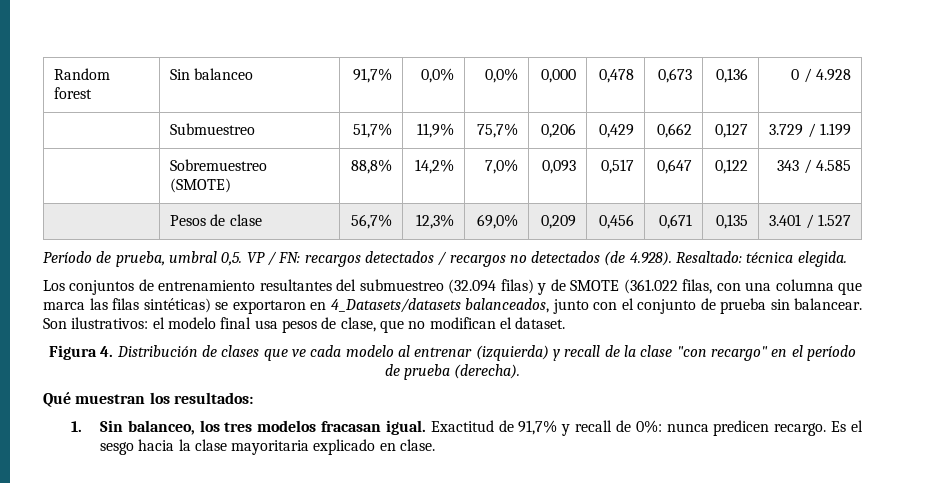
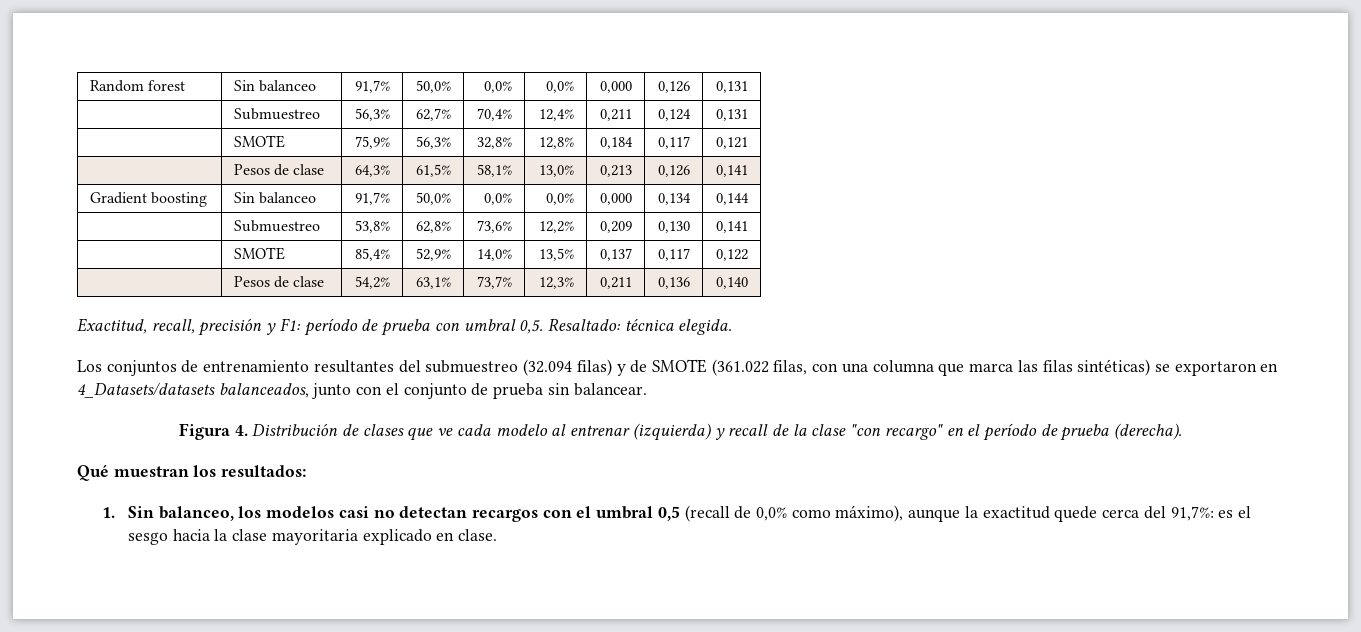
- Random forest | Sin balanceo | 91,7% | 0,0% | 0,0% | 0,000 | 0,478 | 0,673 | 0,136 | 0 / 4.928
- | Submuestreo | 51,7% | 11,9% | 75,7% | 0,206 | 0,429 | 0,662 | 0,127 | 3.729 / 1.199
- | Sobremuestreo (SMOTE) | 88,8% | 14,2% | 7,0% | 0,093 | 0,517 | 0,647 | 0,122 | 343 / 4.585
- | Pesos de clase | 56,7% | 12,3% | 69,0% | 0,209 | 0,456 | 0,671 | 0,135 | 3.401 / 1.527
- Período de prueba, umbral 0,5. VP / FN: recargos detectados / recargos no detectados (de 4.928). Resaltado: técnica elegida.
+ Random forest | Sin balanceo | 91,7% | 50,0% | 0,0% | 0,0% | 0,000 | 0,126 | 0,131
+ | Submuestreo | 56,3% | 62,7% | 70,4% | 12,4% | 0,211 | 0,124 | 0,131
+ | SMOTE | 75,9% | 56,3% | 32,8% | 12,8% | 0,184 | 0,117 | 0,121
+ | Pesos de clase | 64,3% | 61,5% | 58,1% | 13,0% | 0,213 | 0,126 | 0,141
+ Gradient boosting | Sin balanceo | 91,7% | 50,0% | 0,0% | 0,0% | 0,000 | 0,134 | 0,144
+ | Submuestreo | 53,8% | 62,8% | 73,6% | 12,2% | 0,209 | 0,130 | 0,141
+ | SMOTE | 85,4% | 52,9% | 14,0% | 13,5% | 0,137 | 0,117 | 0,122
+ | Pesos de clase | 54,2% | 63,1% | 73,7% | 12,3% | 0,211 | 0,136 | 0,140
+ Exactitud, recall, precisión y F1: período de prueba con umbral 0,5. Resaltado: técnica elegida.
- Son ilustrativos: el modelo final usa pesos de clase, que no modifican el dataset.
- 1. Sin balanceo, los tres modelos fracasan igual. Exactitud de 91,7% y recall de 0%: nunca predicen recargo. Es el sesgo hacia la clase mayoritaria explicado en clase.
+ 1. Sin balanceo, los modelos casi no detectan recargos con el umbral 0,5 (recall de 0,0% como máximo), aunque la exactitud quede cerca del 91,7%: es el sesgo hacia la clase mayoritaria explicado en clase.

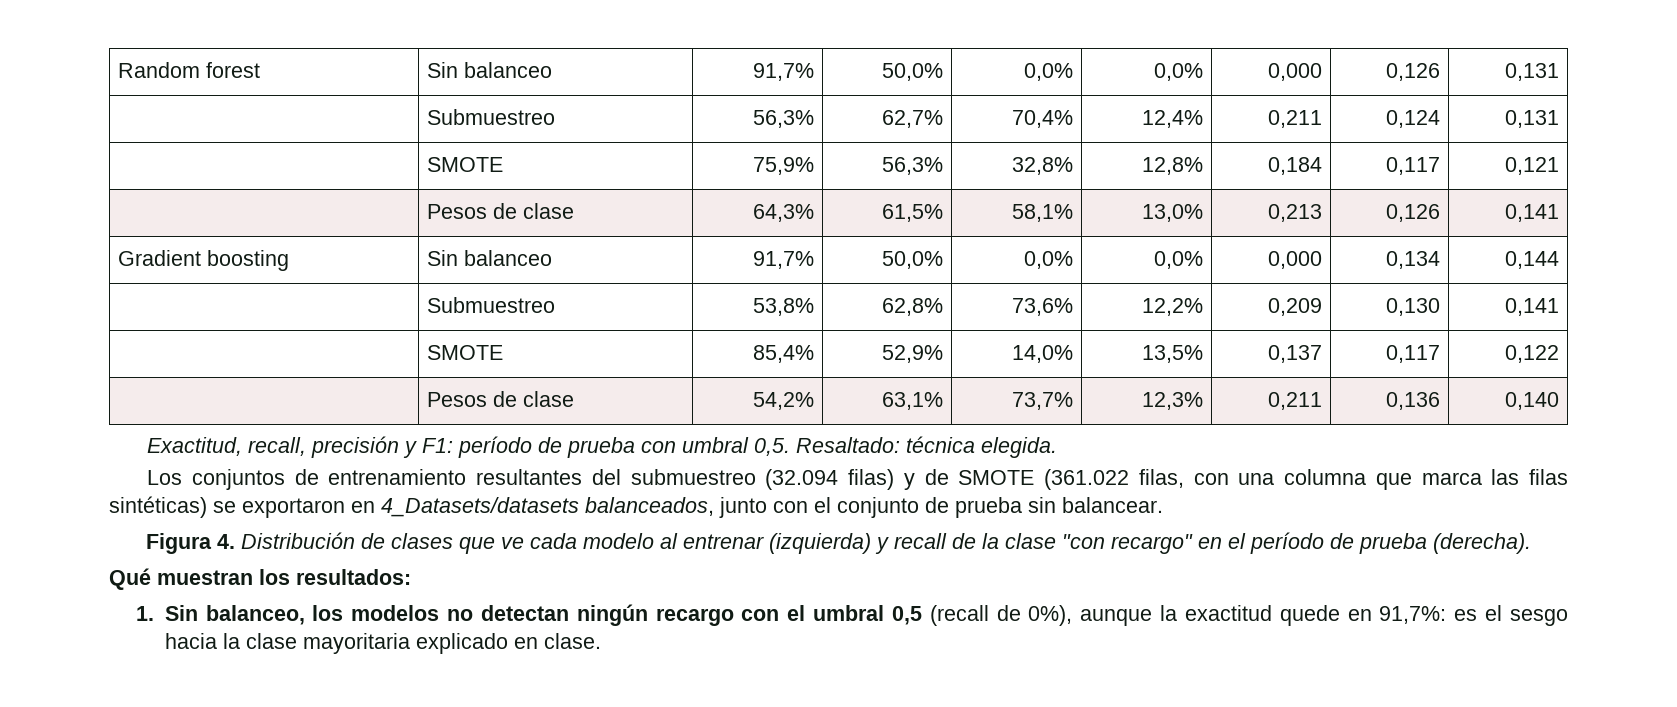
- 1. Sin balanceo, los modelos casi no detectan recargos con el umbral 0,5 (recall de 0,0% como máximo), aunque la exactitud quede cerca del 91,7%: es el sesgo hacia la clase mayoritaria explicado en clase.
+ 1. Sin balanceo, los modelos no detectan ningún recargo con el umbral 0,5 (recall de 0%), aunque la exactitud quede en 91,7%: es el sesgo hacia la clase mayoritaria explicado en clase.

